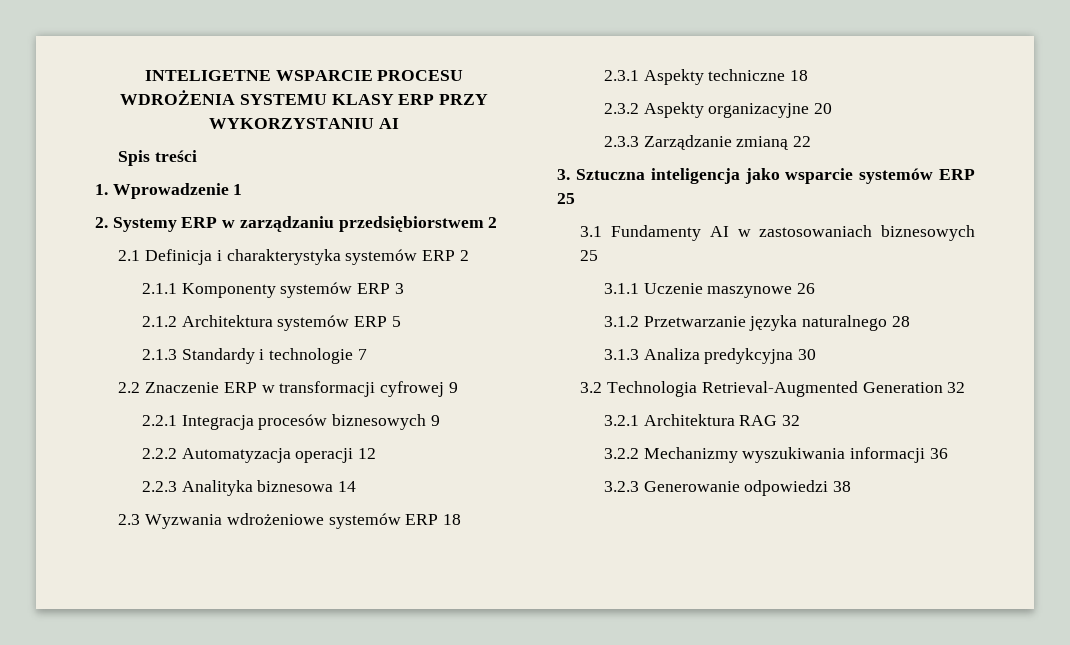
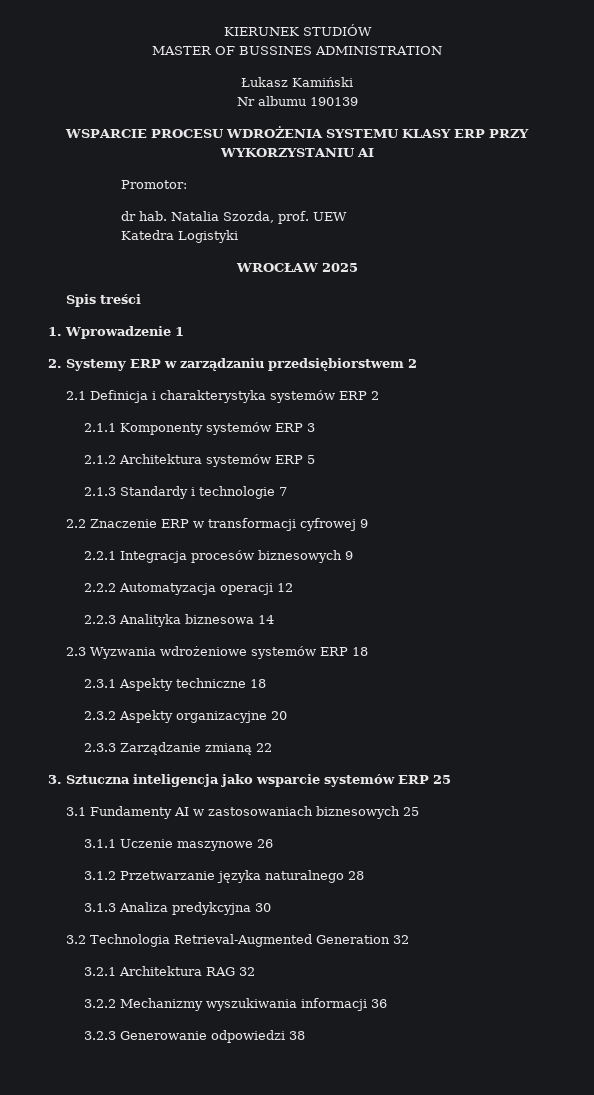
- INTELIGETNE WSPARCIE PROCESU WDROŻENIA SYSTEMU KLASY ERP PRZY WYKORZYSTANIU AI
+ KIERUNEK STUDIÓW
+ MASTER OF BUSSINES ADMINISTRATION
+ Łukasz Kamiński
+ Nr albumu 190139
+ WSPARCIE PROCESU WDROŻENIA SYSTEMU KLASY ERP PRZY WYKORZYSTANIU AI
+ Promotor:
+ dr hab. Natalia Szozda, prof. UEW
+ Katedra Logistyki
+ WROCŁAW 2025

